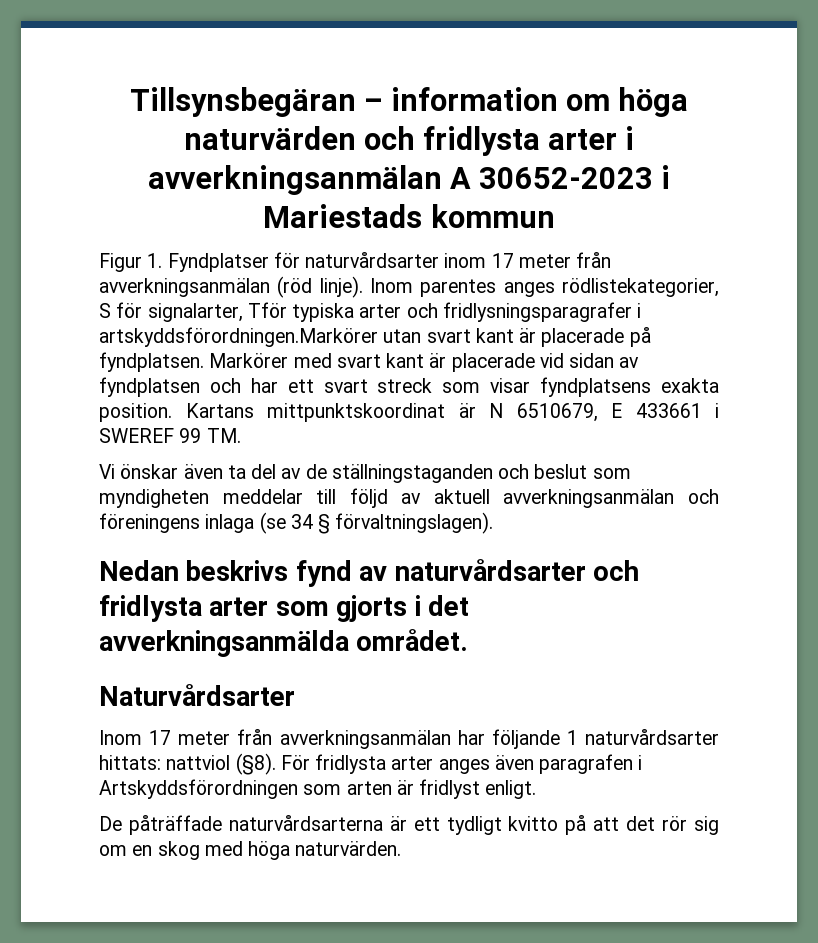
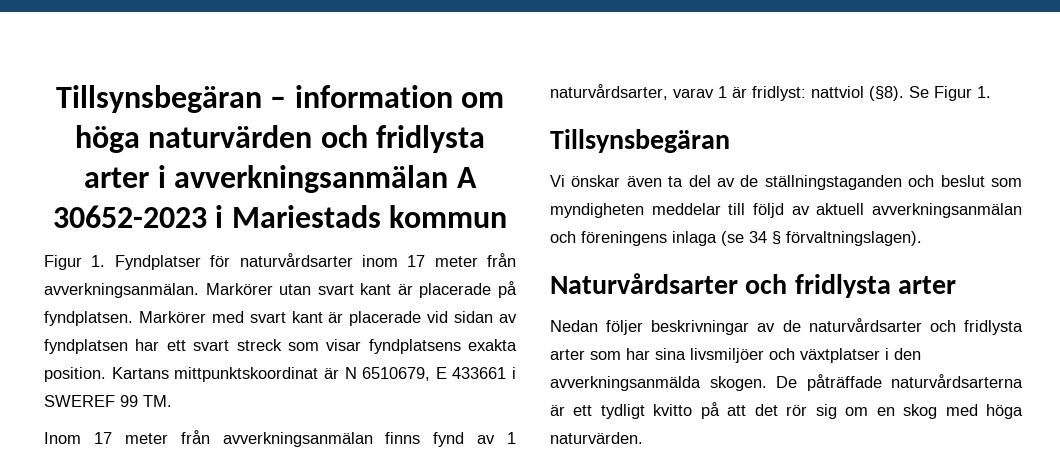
- Figur 1. Fyndplatser för naturvårdsarter inom 17 meter från avverkningsanmälan (röd linje). Inom parentes anges rödlistekategorier, S för signalarter, Tför typiska arter och fridlysningsparagrafer i artskyddsförordningen.Markörer utan svart kant är placerade på fyndplatsen.
+ Figur 1. Fyndplatser för naturvårdsarter inom 17 meter från avverkningsanmälan. Markörer utan svart kant är placerade på fyndplatsen.
- Markörer med svart kant är placerade vid sidan av fyndplatsen och har ett svart streck som visar fyndplatsens exakta position.
+ Markörer med svart kant är placerade vid sidan av fyndplatsen har ett svart streck som visar fyndplatsens exakta position.
+ Inom 17 meter från avverkningsanmälan finns fynd av 1 naturvårdsarter, varav 1 är fridlyst: nattviol (§8). Se Figur 1.
+ Tillsynsbegäran
- Nedan beskrivs fynd av naturvårdsarter och fridlysta arter som gjorts i det avverkningsanmälda området.
- Naturvårdsarter
- Inom 17 meter från avverkningsanmälan har följande 1 naturvårdsarter hittats: nattviol (§8). För fridlysta arter anges även paragrafen i Artskyddsförordningen som arten är fridlyst enligt.
- De påträffade naturvårdsarterna är ett tydligt kvitto på att det rör sig om en skog med höga naturvärden.
+ Naturvårdsarter och fridlysta arter
+ Nedan följer beskrivningar av de naturvårdsarter och fridlysta arter som har sina livsmiljöer och växtplatser i den avverkningsanmälda skogen. De påträffade naturvårdsarterna är ett tydligt kvitto på att det rör sig om en skog med höga naturvärden.

